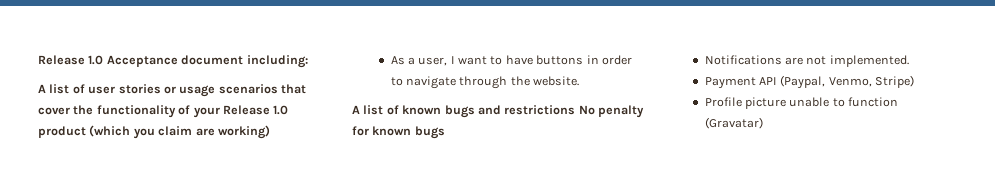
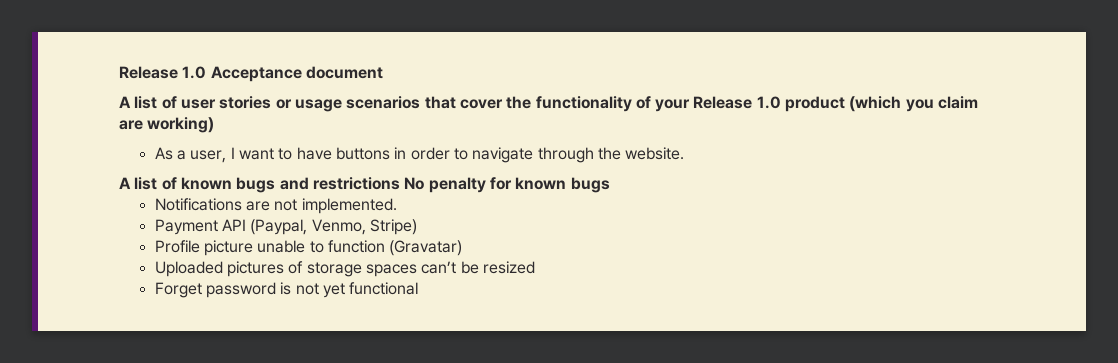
- Release 1.0 Acceptance document including:
+ Release 1.0 Acceptance document
+ Uploaded pictures of storage spaces can’t be resized
+ Forget password is not yet functional

